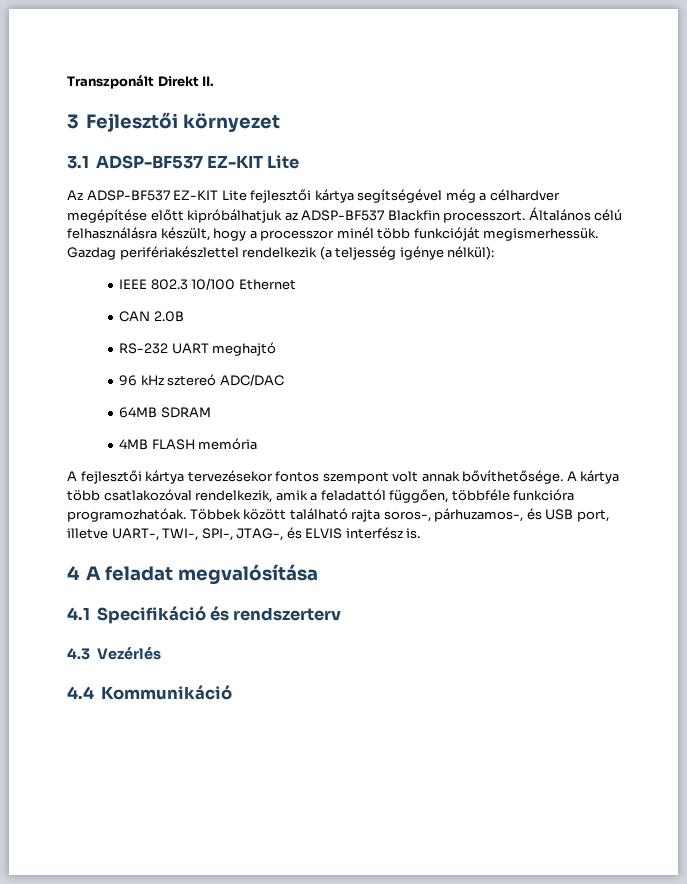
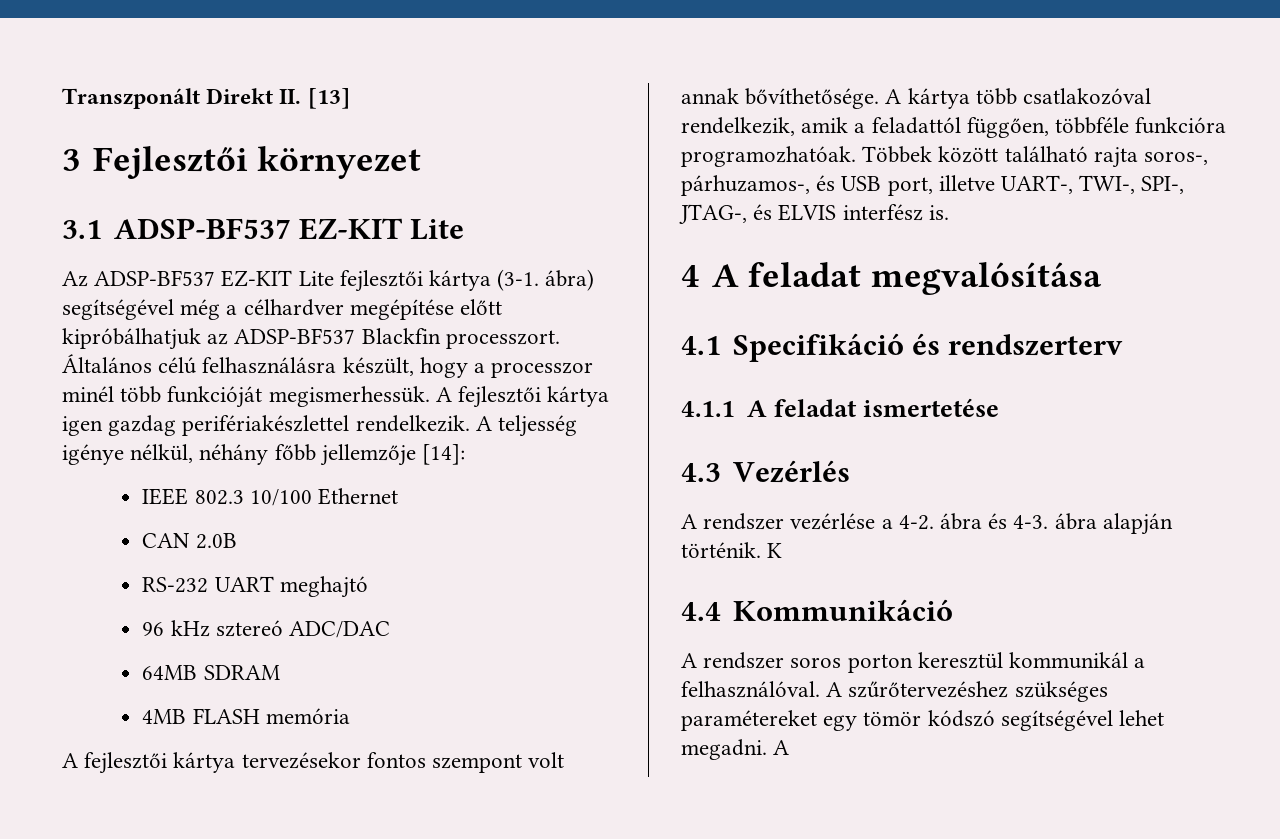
- Transzponált Direkt II.
+ Transzponált Direkt II. [13]
- Az ADSP-BF537 EZ-KIT Lite fejlesztői kártya segítségével még a célhardver megépítése előtt kipróbálhatjuk az ADSP-BF537 Blackfin processzort.
+ Az ADSP-BF537 EZ-KIT Lite fejlesztői kártya (3-1. ábra) segítségével még a célhardver megépítése előtt kipróbálhatjuk az ADSP-BF537 Blackfin processzort.
- Gazdag perifériakészlettel rendelkezik (a teljesség igénye nélkül):
+ A fejlesztői kártya igen gazdag perifériakészlettel rendelkezik. A teljesség igénye nélkül, néhány főbb jellemzője [14]:
+ 4.1.1 A feladat ismertetése
  4.3 Vezérlés
+ A rendszer vezérlése a 4-2. ábra és 4-3. ábra alapján történik. K
  4.4 Kommunikáció
+ A rendszer soros porton keresztül kommunikál a felhasználóval. A szűrőtervezéshez szükséges paramétereket egy tömör kódszó segítségével lehet megadni. A

